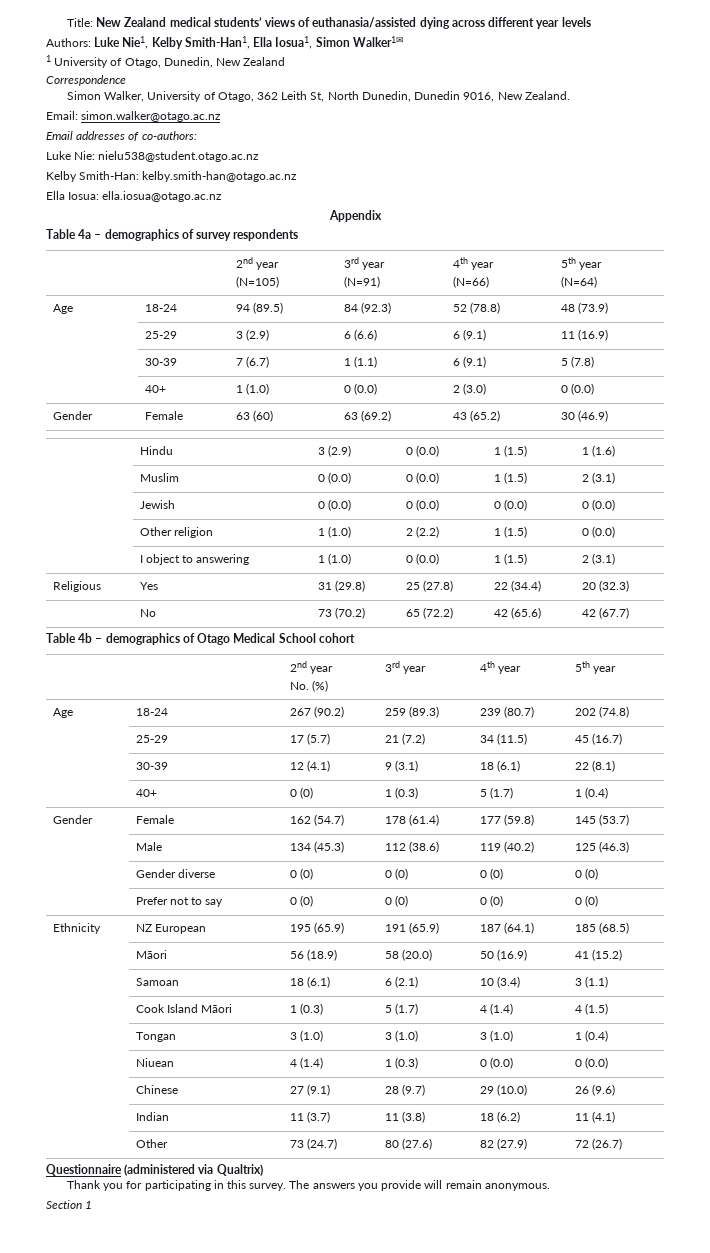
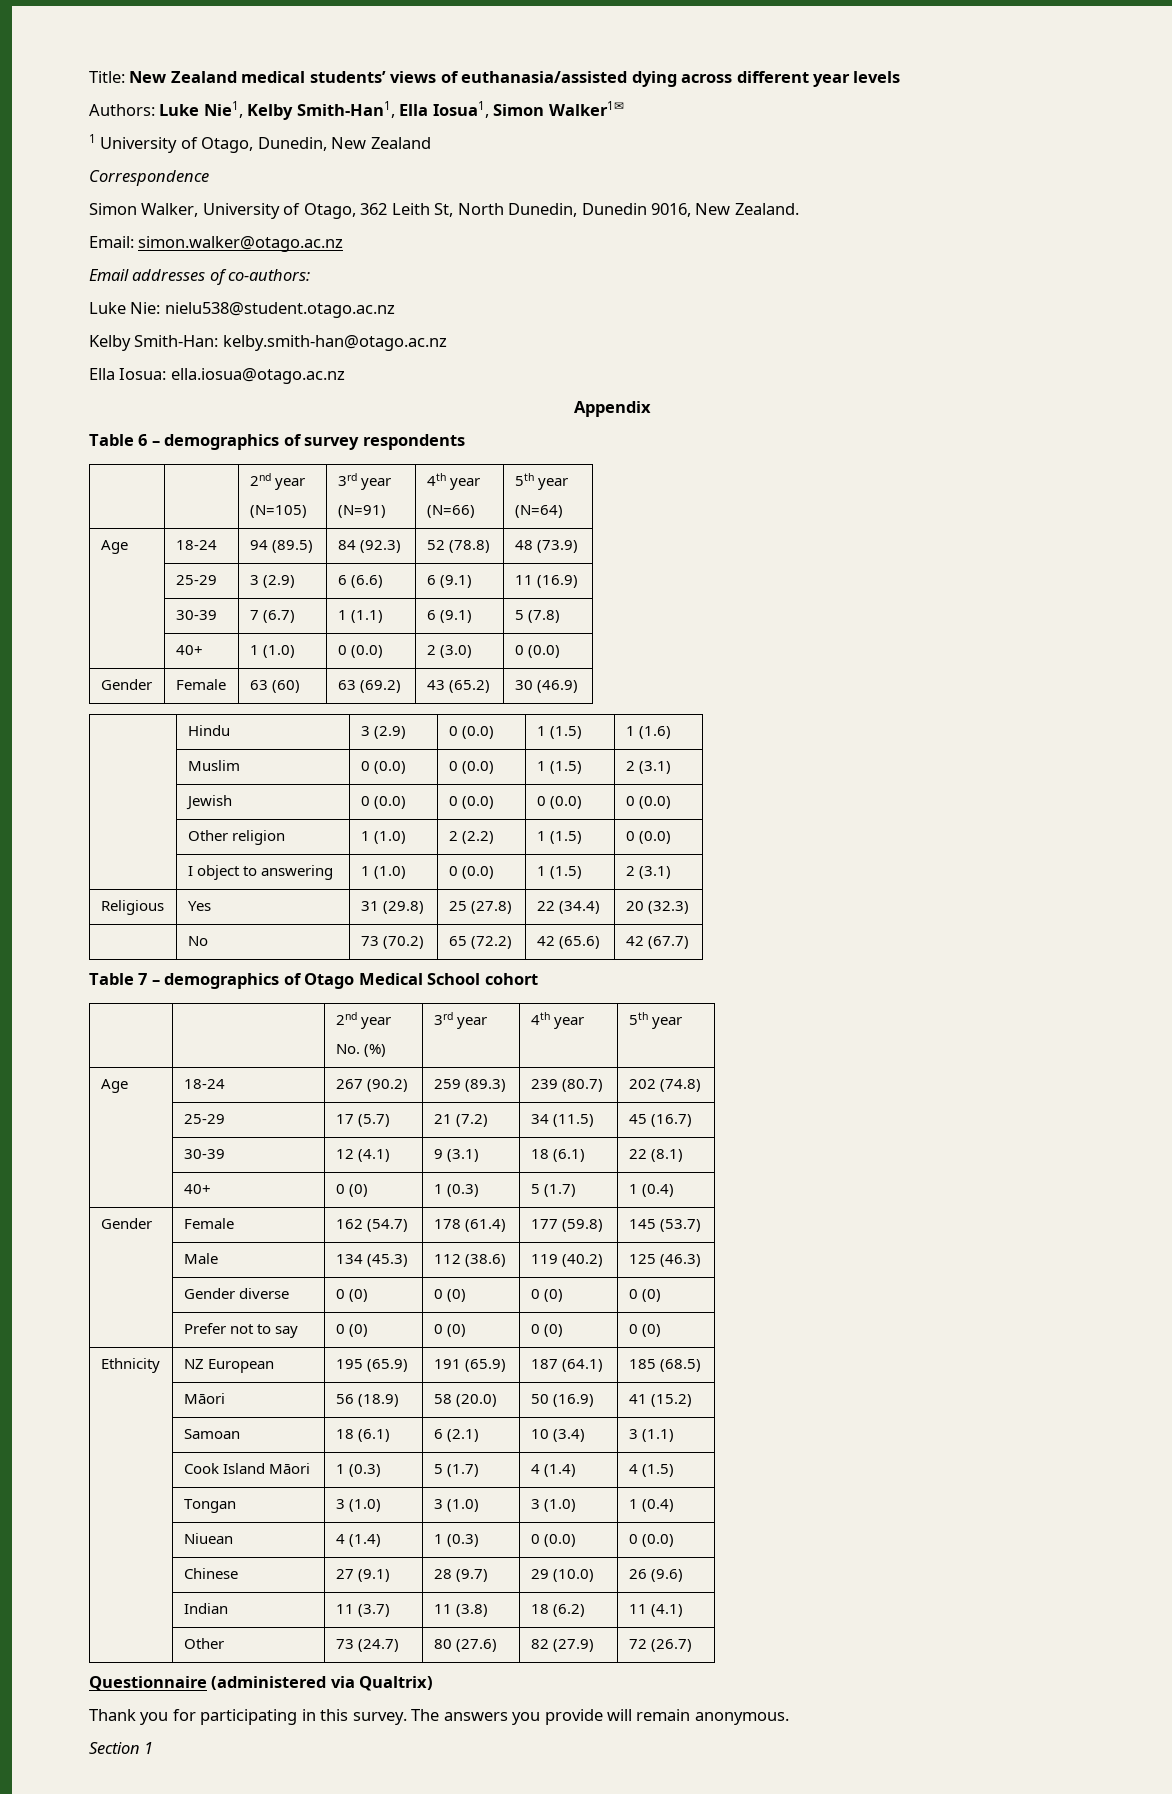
- Table 4a – demographics of survey respondents
+ Table 6 – demographics of survey respondents
- Table 4b – demographics of Otago Medical School cohort
+ Table 7 – demographics of Otago Medical School cohort

